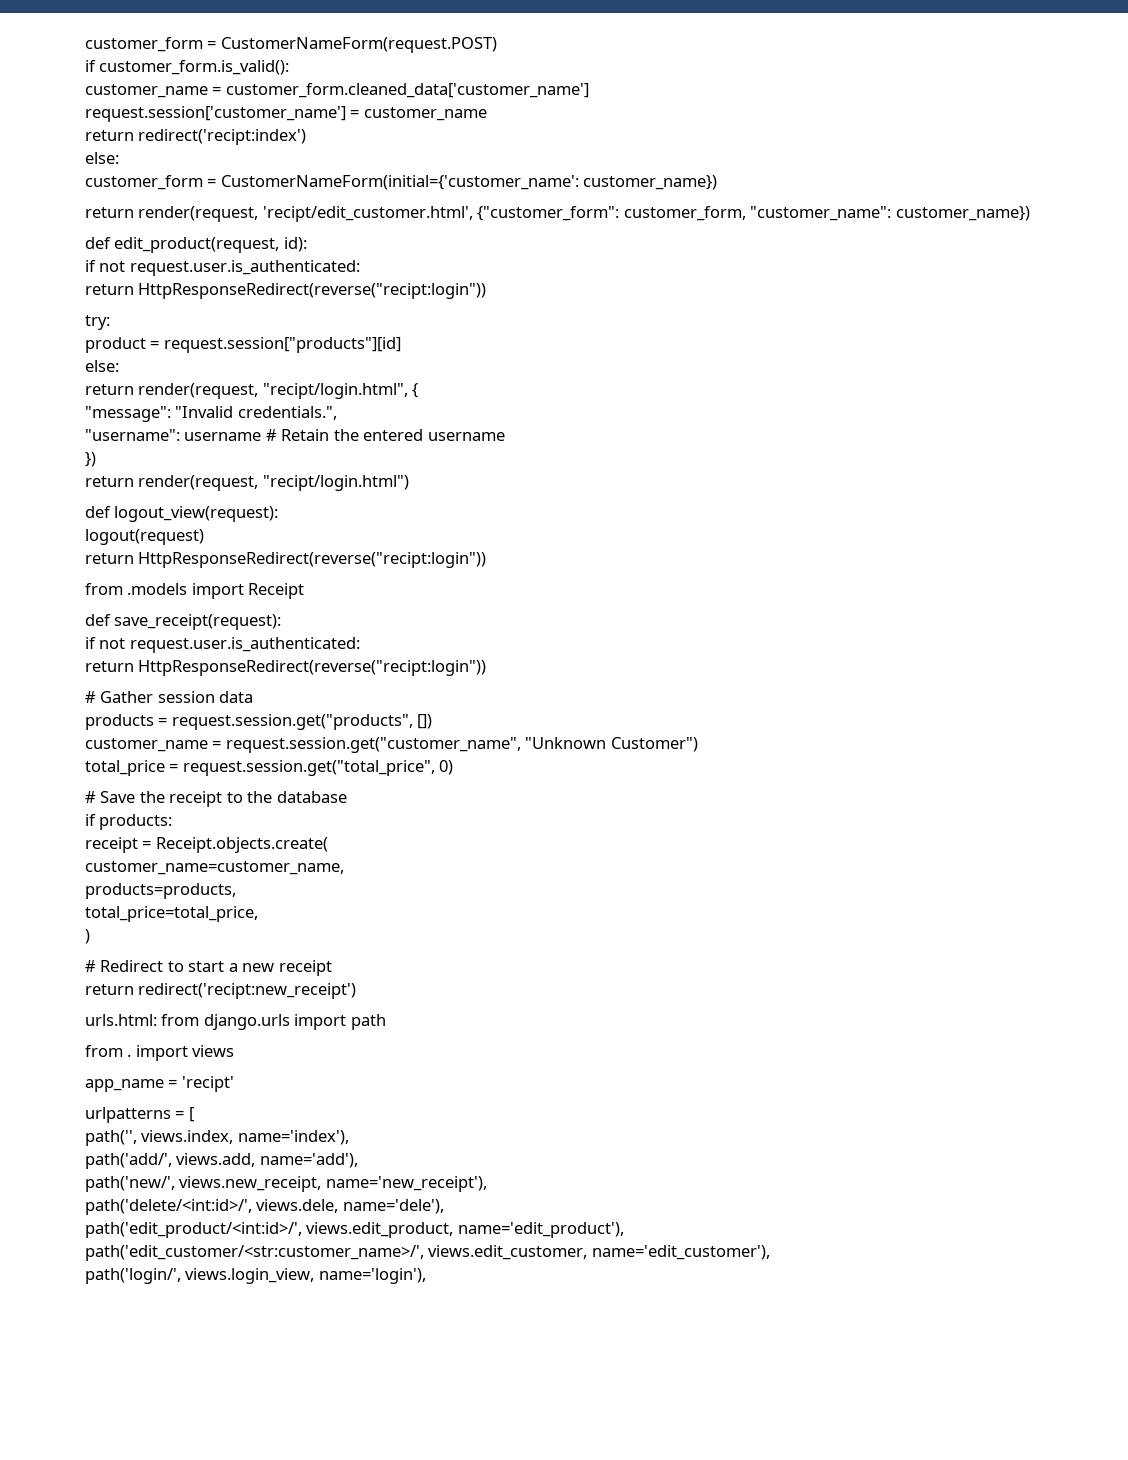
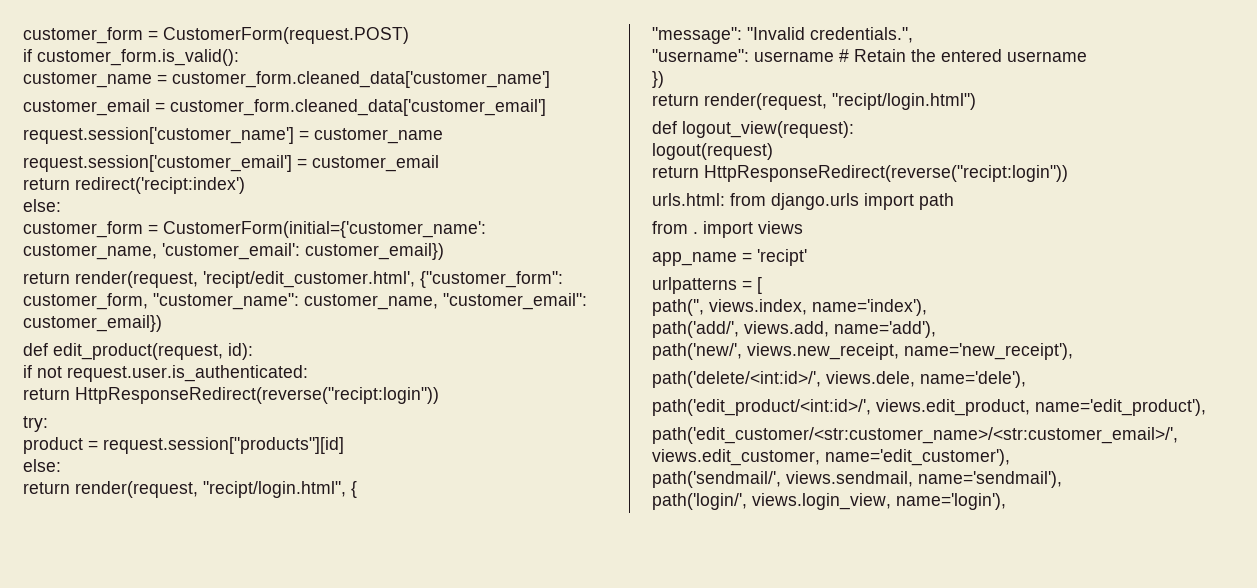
- customer_form = CustomerNameForm(request.POST)
+ customer_form = CustomerForm(request.POST)
+ customer_email = customer_form.cleaned_data['customer_email']
+ request.session['customer_email'] = customer_email
- customer_form = CustomerNameForm(initial={'customer_name': customer_name})
+ customer_form = CustomerForm(initial={'customer_name': customer_name, 'customer_email': customer_email})
- return render(request, 'recipt/edit_customer.html', {"customer_form": customer_form, "customer_name": customer_name})
+ return render(request, 'recipt/edit_customer.html', {"customer_form": customer_form, "customer_name": customer_name, "customer_email": customer_email})
- from .models import Receipt
- def save_receipt(request):
- if not request.user.is_authenticated:
- return HttpResponseRedirect(reverse("recipt:login"))
- # Gather session data
- products = request.session.get("products", [])
- customer_name = request.session.get("customer_name", "Unknown Customer")
- total_price = request.session.get("total_price", 0)
- # Save the receipt to the database
- if products:
- receipt = Receipt.objects.create(
- customer_name=customer_name,
- products=products,
- total_price=total_price,
- )
- # Redirect to start a new receipt
- return redirect('recipt:new_receipt')
- path('edit_customer/<str:customer_name>/', views.edit_customer, name='edit_customer'),
+ path('edit_customer/<str:customer_name>/<str:customer_email>/', views.edit_customer, name='edit_customer'),
+ path('sendmail/', views.sendmail, name='sendmail'),

